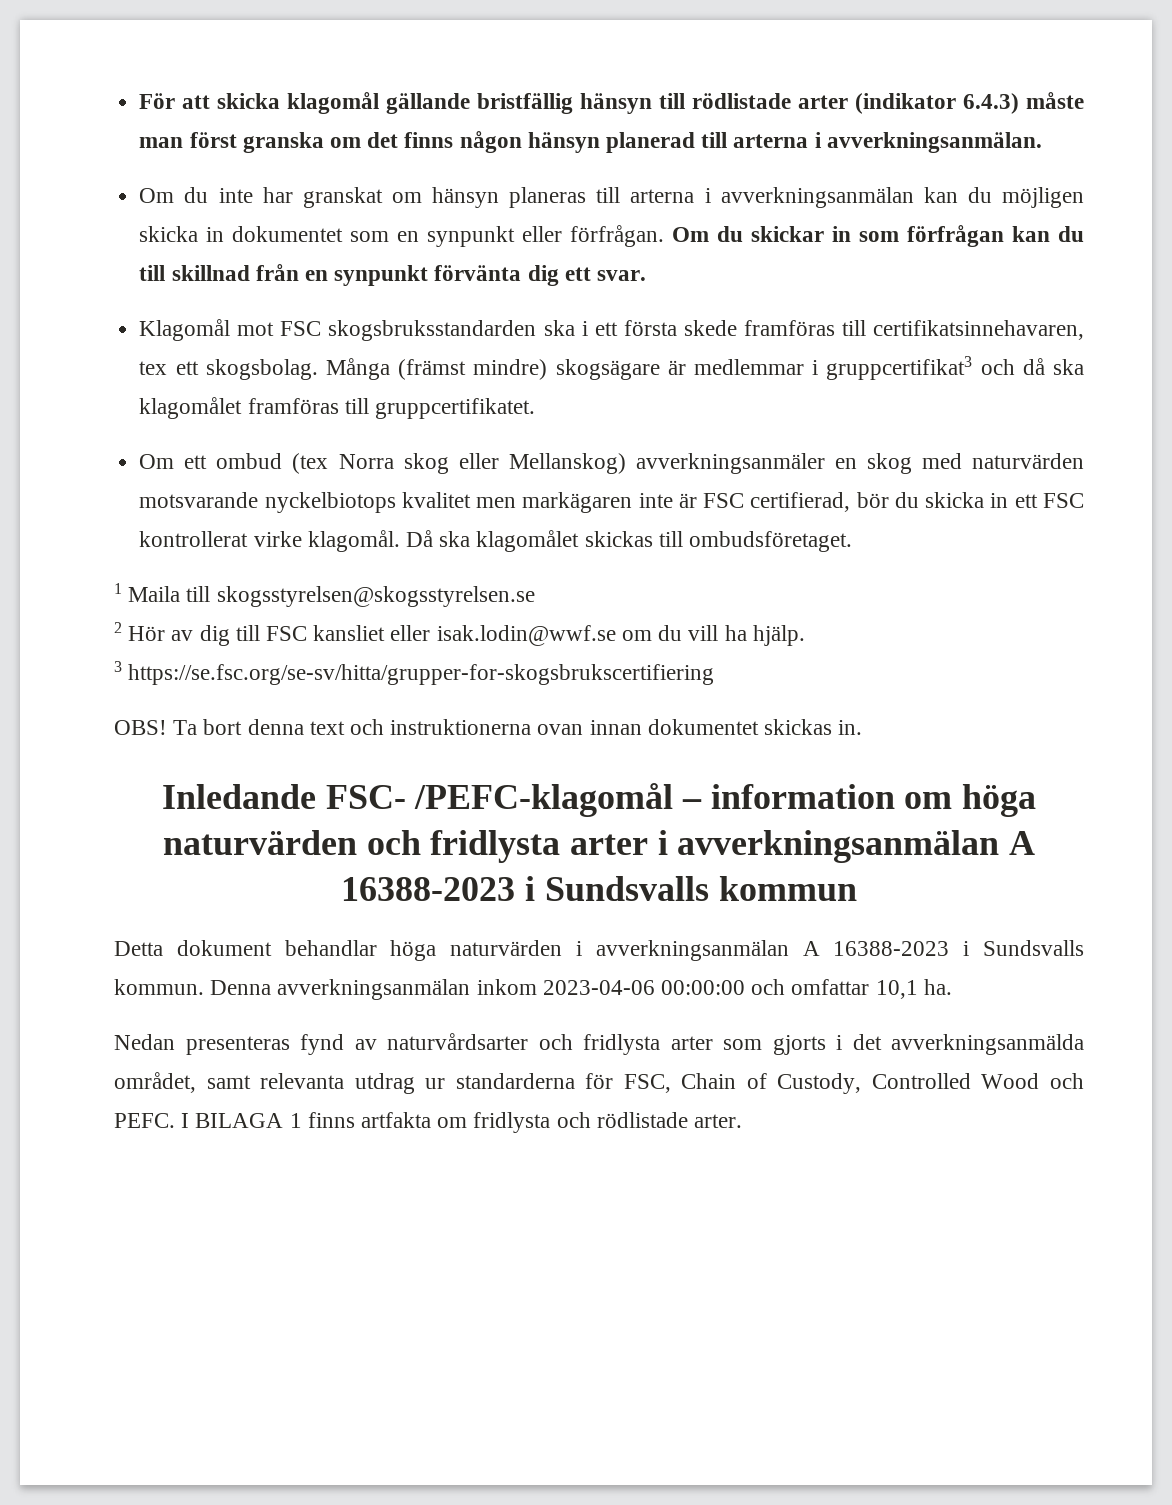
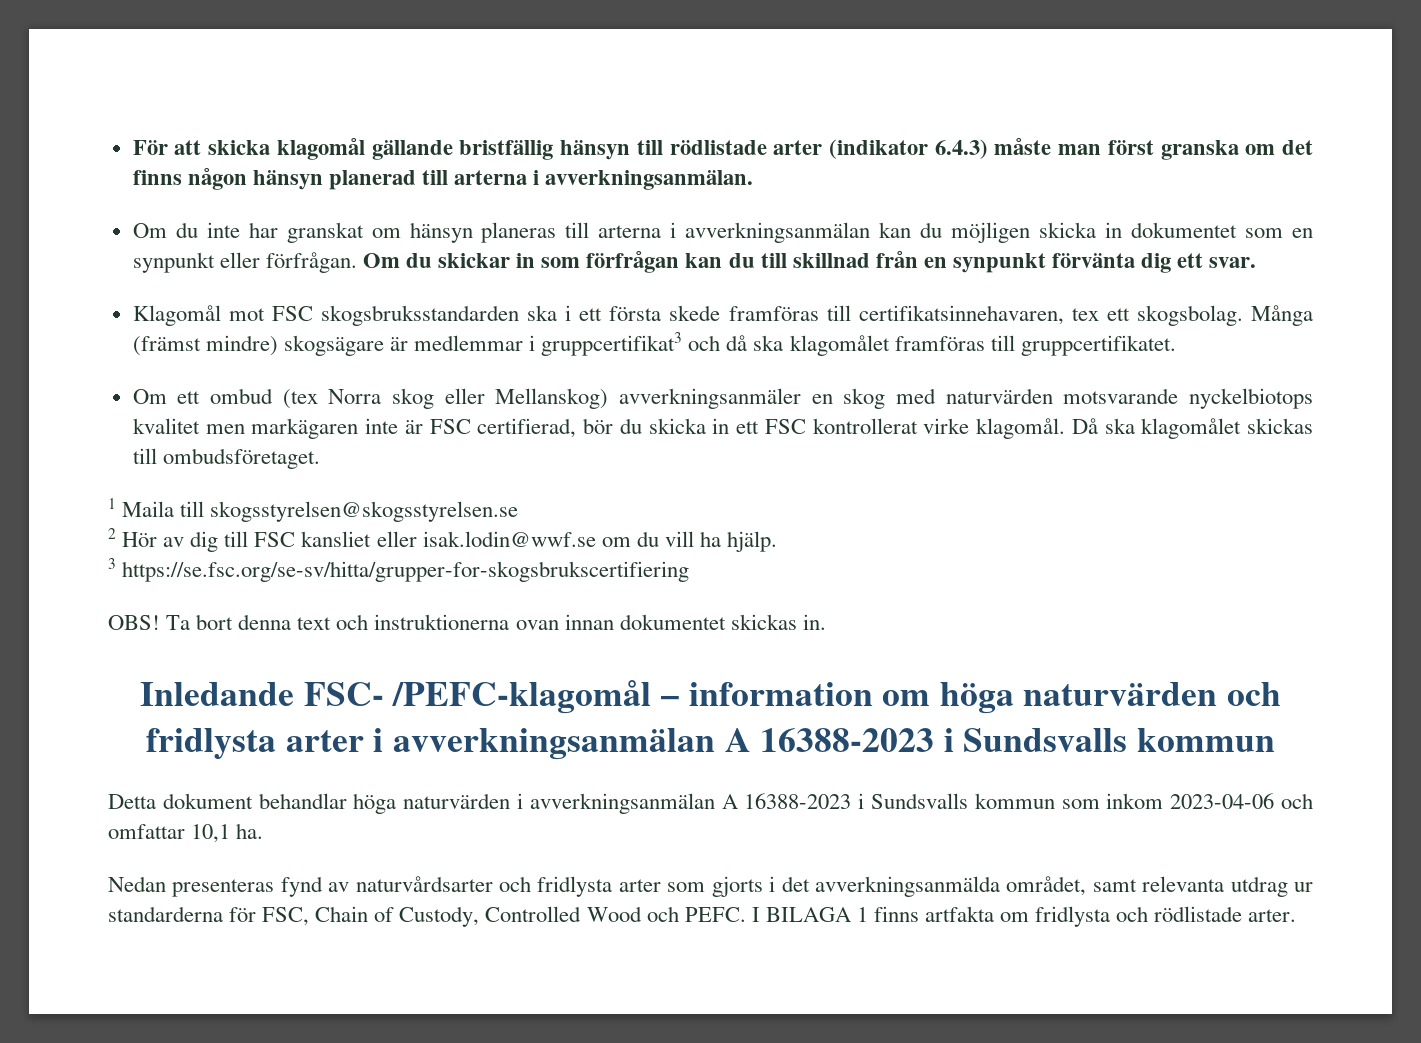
- Detta dokument behandlar höga naturvärden i avverkningsanmälan A 16388-2023 i Sundsvalls kommun. Denna avverkningsanmälan inkom 2023-04-06 00:00:00 och omfattar 10,1 ha.
+ Detta dokument behandlar höga naturvärden i avverkningsanmälan A 16388-2023 i Sundsvalls kommun som inkom 2023-04-06 och omfattar 10,1 ha.

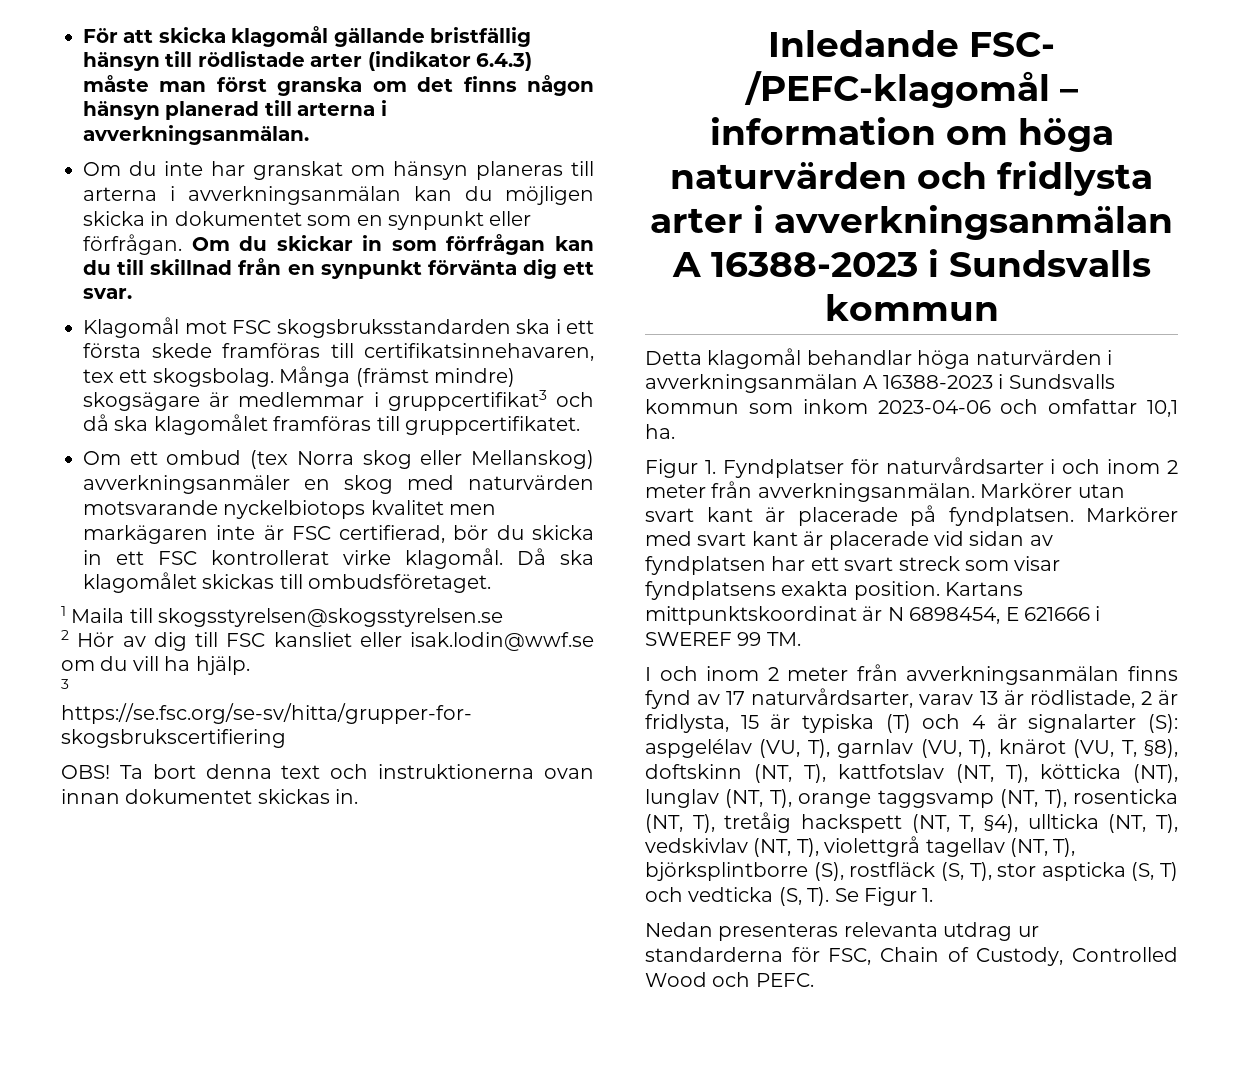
- Detta dokument behandlar höga naturvärden i avverkningsanmälan A 16388-2023 i Sundsvalls kommun som inkom 2023-04-06 och omfattar 10,1 ha.
+ Detta klagomål behandlar höga naturvärden i avverkningsanmälan A 16388-2023 i Sundsvalls kommun som inkom 2023-04-06 och omfattar 10,1 ha.
- Nedan presenteras fynd av naturvårdsarter och fridlysta arter som gjorts i det avverkningsanmälda området, samt relevanta utdrag ur standarderna för FSC, Chain of Custody, Controlled Wood och PEFC. I BILAGA 1 finns artfakta om fridlysta och rödlistade arter.
+ Figur 1. Fyndplatser för naturvårdsarter i och inom 2 meter från avverkningsanmälan. Markörer utan svart kant är placerade på fyndplatsen. Markörer med svart kant är placerade vid sidan av fyndplatsen har ett svart streck som visar fyndplatsens exakta position. Kartans mittpunktskoordinat är N 6898454, E 621666 i SWEREF 99 TM.
+ I och inom 2 meter från avverkningsanmälan finns fynd av 17 naturvårdsarter, varav 13 är rödlistade, 2 är fridlysta, 15 är typiska (T) och 4 är signalarter (S): aspgelélav (VU, T), garnlav (VU, T), knärot (VU, T, §8), doftskinn (NT, T), kattfotslav (NT, T), kötticka (NT), lunglav (NT, T), orange taggsvamp (NT, T), rosenticka (NT, T), tretåig hackspett (NT, T, §4), ullticka (NT, T), vedskivlav (NT, T), violettgrå tagellav (NT, T), björksplintborre (S), rostfläck (S, T), stor aspticka (S, T) och vedticka (S, T). Se Figur 1.
+ Nedan presenteras relevanta utdrag ur standarderna för FSC, Chain of Custody, Controlled Wood och PEFC.

